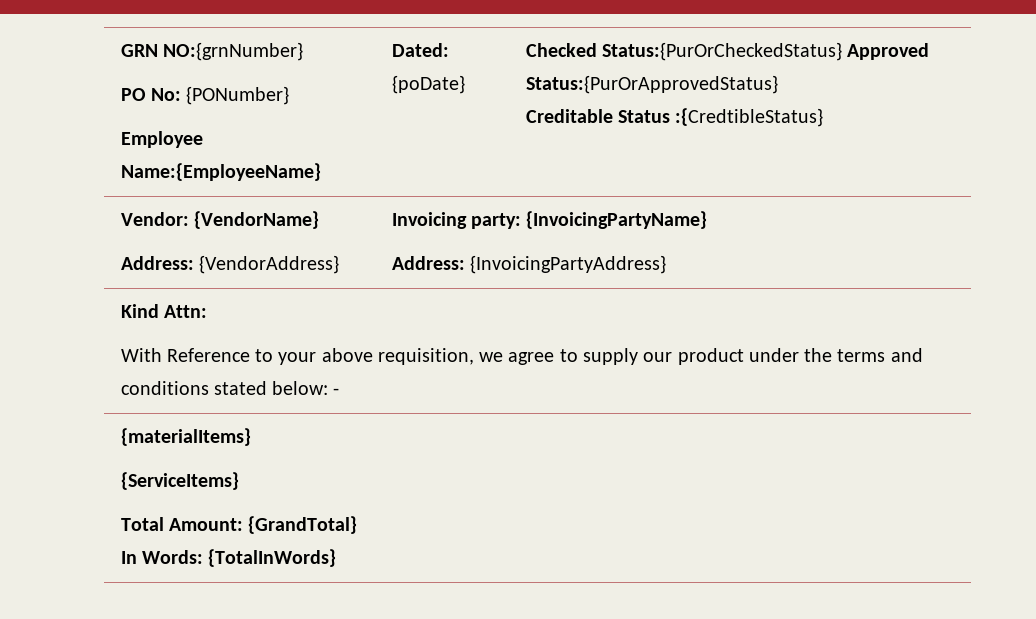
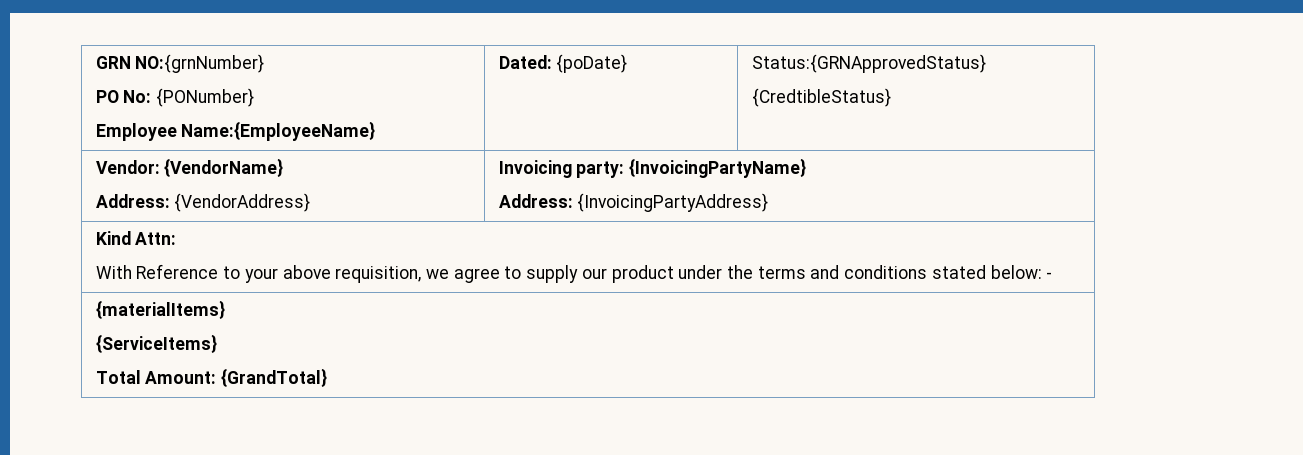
  GRN NO:{grnNumber}
  PO No: {PONumber}
- Employee Name:{EmployeeName} | Dated: {poDate} | Checked Status:{PurOrCheckedStatus} Approved Status:{PurOrApprovedStatus}
- Creditable Status :{CredtibleStatus}
+ Employee Name:{EmployeeName} | Dated: {poDate} | Status:{GRNApprovedStatus}
+ {CredtibleStatus}
  {materialItems}
  {ServiceItems}
  Total Amount: {GrandTotal}
- In Words: {TotalInWords}

